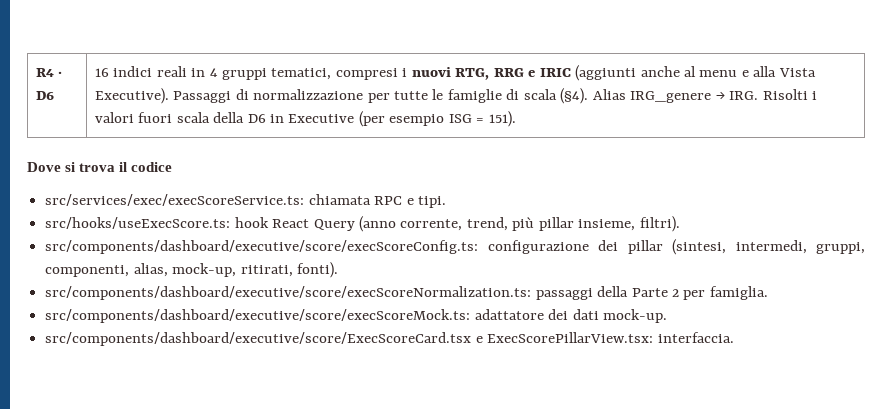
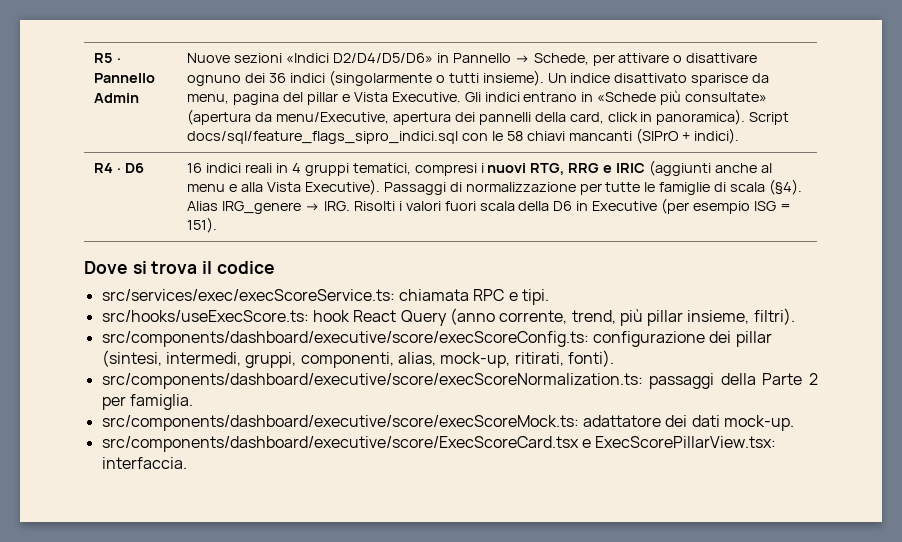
+ R5 · Pannello Admin | Nuove sezioni «Indici D2/D4/D5/D6» in Pannello → Schede, per attivare o disattivare ognuno dei 36 indici (singolarmente o tutti insieme). Un indice disattivato sparisce da menu, pagina del pillar e Vista Executive. Gli indici entrano in «Schede più consultate» (apertura da menu/Executive, apertura dei pannelli della card, click in panoramica). Script docs/sql/feature_flags_sipro_indici.sql con le 58 chiavi mancanti (SIPrO + indici).

